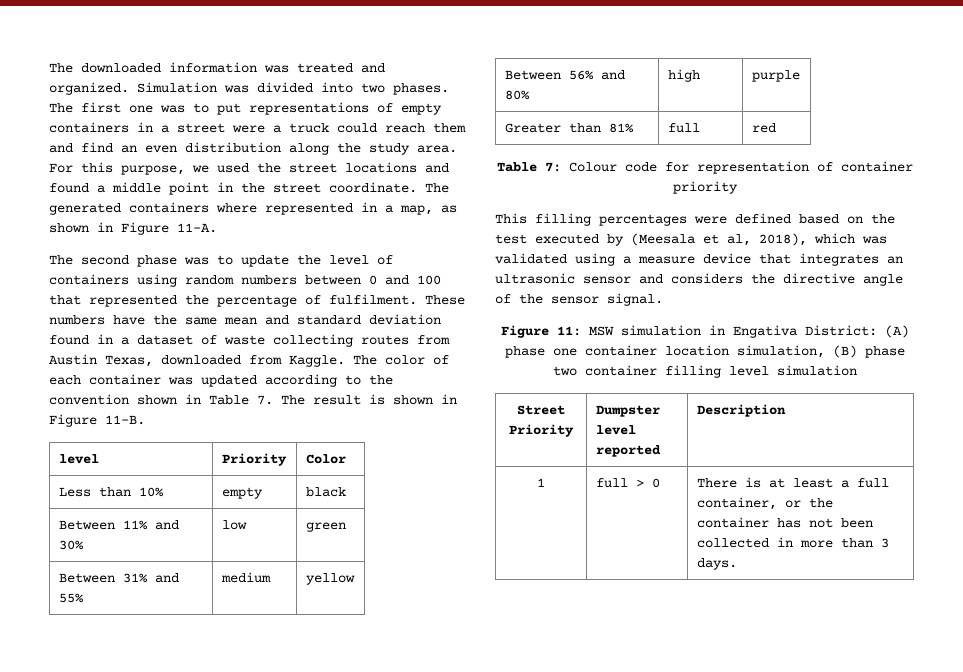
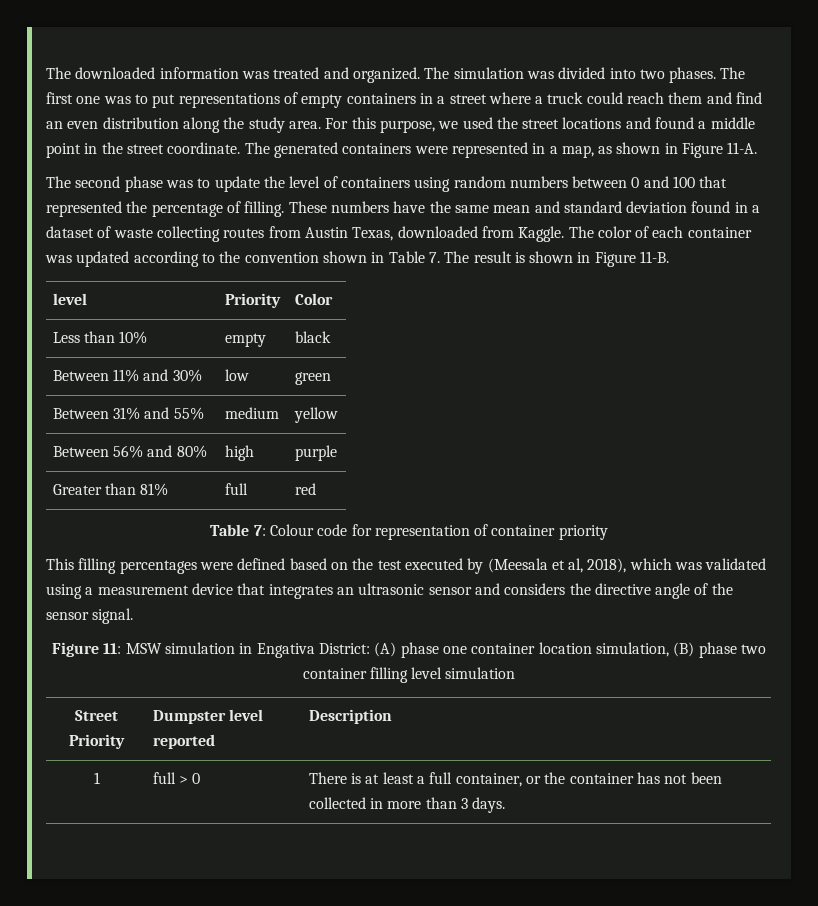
- Simulation was divided into two phases.
+ The simulation was divided into two phases.
- The first one was to put representations of empty containers in a street were a truck could reach them and find an even distribution along the study area.
+ The first one was to put representations of empty containers in a street where a truck could reach them and find an even distribution along the study area.
- The generated containers where represented in a map, as shown in Figure 11-A.
+ The generated containers were represented in a map, as shown in Figure 11-A.
- The second phase was to update the level of containers using random numbers between 0 and 100 that represented the percentage of fulfilment.
+ The second phase was to update the level of containers using random numbers between 0 and 100 that represented the percentage of filling.
- This filling percentages were defined based on the test executed by (Meesala et al, 2018), which was validated using a measure device that integrates an ultrasonic sensor and considers the directive angle of the sensor signal.
+ This filling percentages were defined based on the test executed by (Meesala et al, 2018), which was validated using a measurement device that integrates an ultrasonic sensor and considers the directive angle of the sensor signal.

